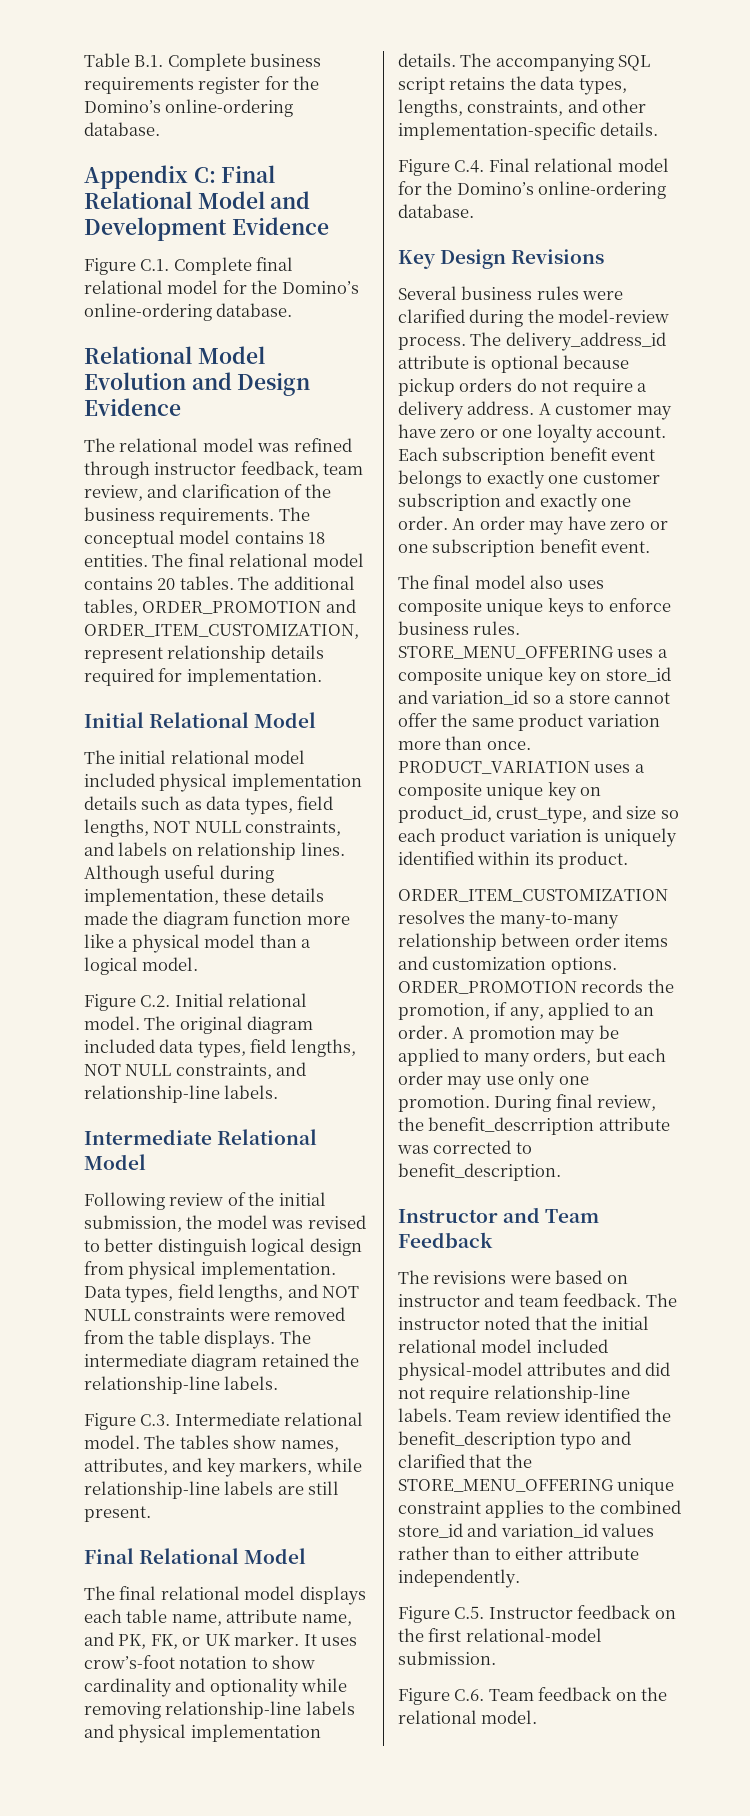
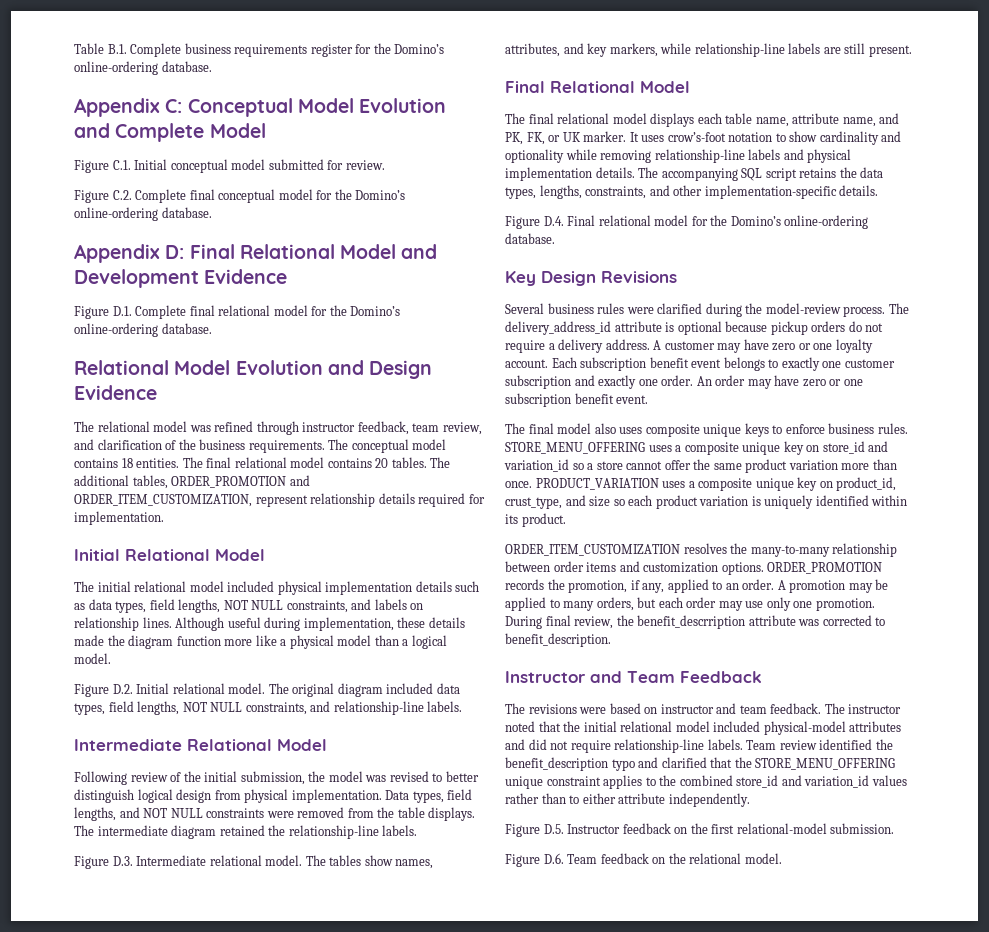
- Appendix C: Final Relational Model and Development Evidence
+ Appendix C: Conceptual Model Evolution and Complete Model
+ Figure C.1. Initial conceptual model submitted for review.
+ Figure C.2. Complete final conceptual model for the Domino’s online-ordering database.
+ Appendix D: Final Relational Model and Development Evidence
- Figure C.1. Complete final relational model for the Domino’s online-ordering database.
+ Figure D.1. Complete final relational model for the Domino’s online-ordering database.
- Figure C.2. Initial relational model.
+ Figure D.2. Initial relational model.
- Figure C.3. Intermediate relational model.
+ Figure D.3. Intermediate relational model.
- Figure C.4. Final relational model for the Domino’s online-ordering database.
+ Figure D.4. Final relational model for the Domino’s online-ordering database.
- Figure C.5. Instructor feedback on the first relational-model submission.
+ Figure D.5. Instructor feedback on the first relational-model submission.
- Figure C.6. Team feedback on the relational model.
+ Figure D.6. Team feedback on the relational model.

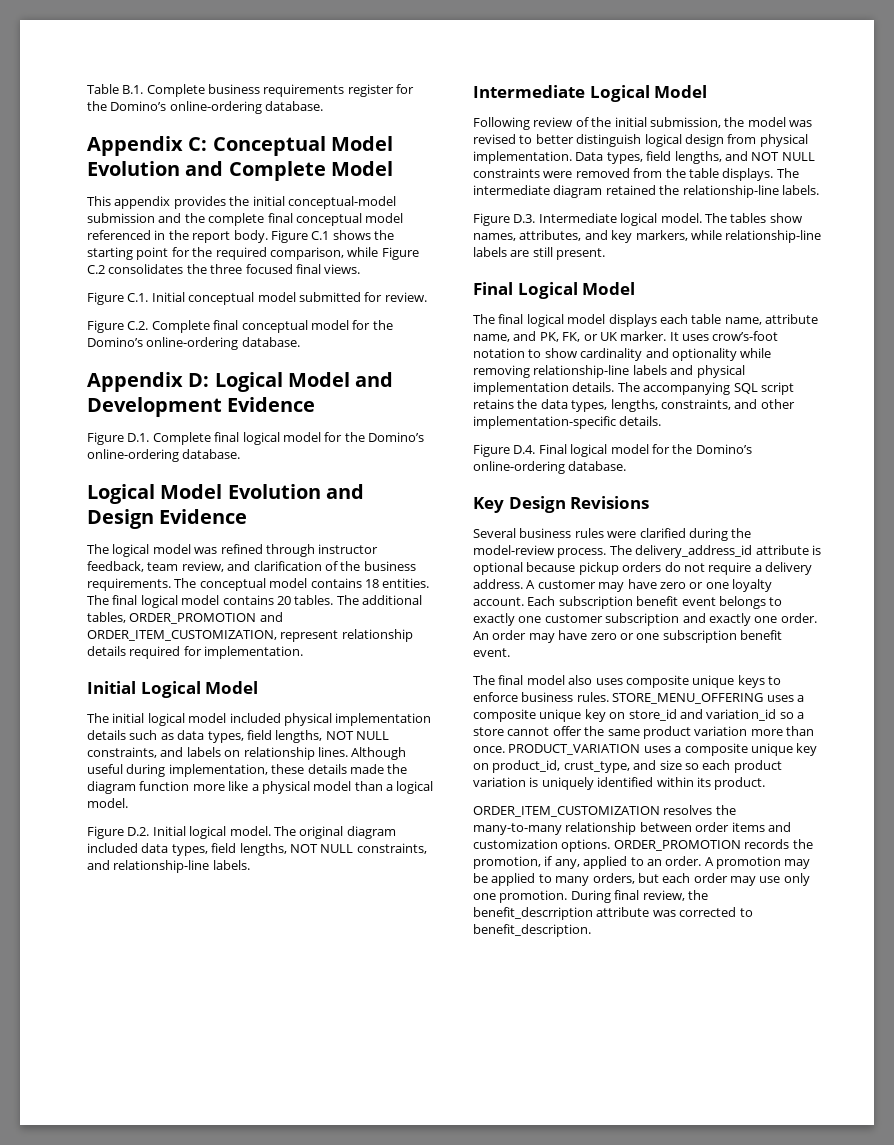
+ This appendix provides the initial conceptual-model submission and the complete final conceptual model referenced in the report body. Figure C.1 shows the starting point for the required comparison, while Figure C.2 consolidates the three focused final views.
- Appendix D: Final Relational Model and Development Evidence
+ Appendix D: Logical Model and Development Evidence
- Figure D.1. Complete final relational model for the Domino’s online-ordering database.
- Relational Model Evolution and Design Evidence
+ Figure D.1. Complete final logical model for the Domino’s online-ordering database.
+ Logical Model Evolution and Design Evidence
- The relational model was refined through instructor feedback, team review, and clarification of the business requirements.
+ The logical model was refined through instructor feedback, team review, and clarification of the business requirements.
- The final relational model contains 20 tables.
+ The final logical model contains 20 tables.
- Initial Relational Model
+ Initial Logical Model
- The initial relational model included physical implementation details such as data types, field lengths, NOT NULL constraints, and labels on relationship lines.
+ The initial logical model included physical implementation details such as data types, field lengths, NOT NULL constraints, and labels on relationship lines.
- Figure D.2. Initial relational model.
+ Figure D.2. Initial logical model.
- Intermediate Relational Model
+ Intermediate Logical Model
- Figure D.3. Intermediate relational model.
+ Figure D.3. Intermediate logical model.
  The tables show names, attributes, and key markers, while relationship-line labels are still present.
- Final Relational Model
+ Final Logical Model
- The final relational model displays each table name, attribute name, and PK, FK, or UK marker.
+ The final logical model displays each table name, attribute name, and PK, FK, or UK marker.
- Figure D.4. Final relational model for the Domino’s online-ordering database.
+ Figure D.4. Final logical model for the Domino’s online-ordering database.
- Instructor and Team Feedback
- The revisions were based on instructor and team feedback. The instructor noted that the initial relational model included physical-model attributes and did not require relationship-line labels. Team review identified the benefit_description typo and clarified that the STORE_MENU_OFFERING unique constraint applies to the combined store_id and variation_id values rather than to either attribute independently.
- Figure D.5. Instructor feedback on the first relational-model submission.
- Figure D.6. Team feedback on the relational model.

